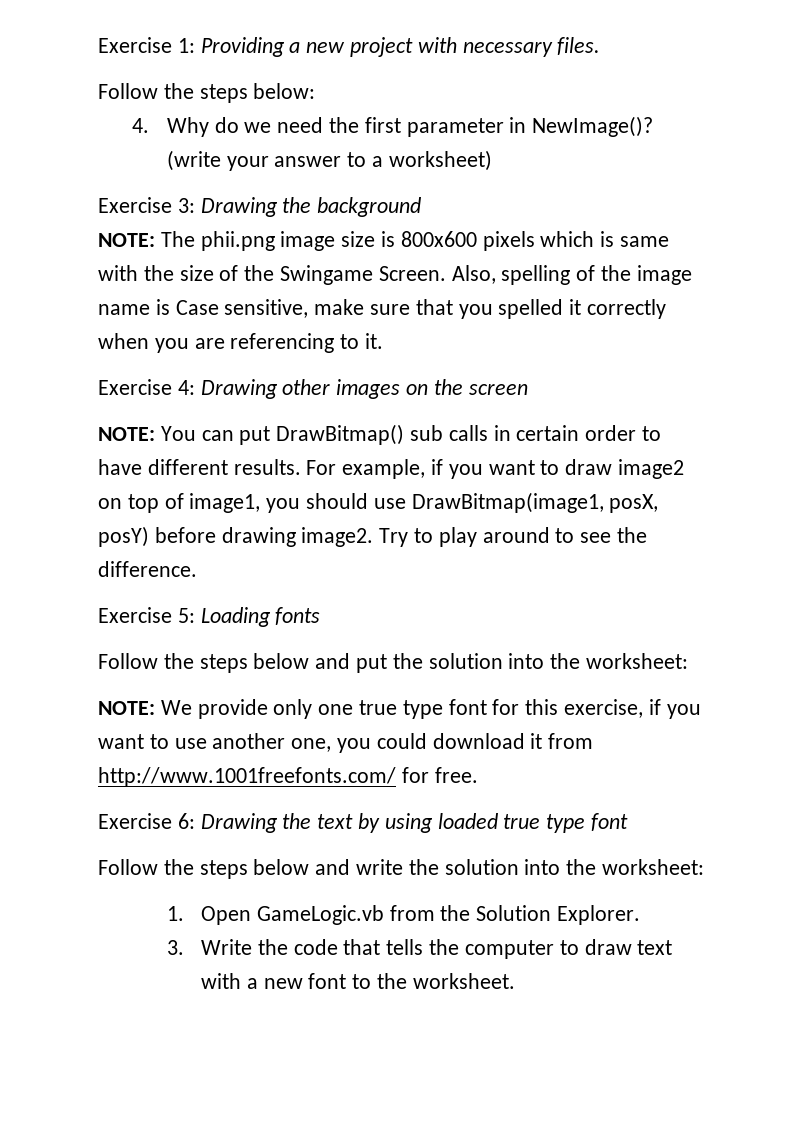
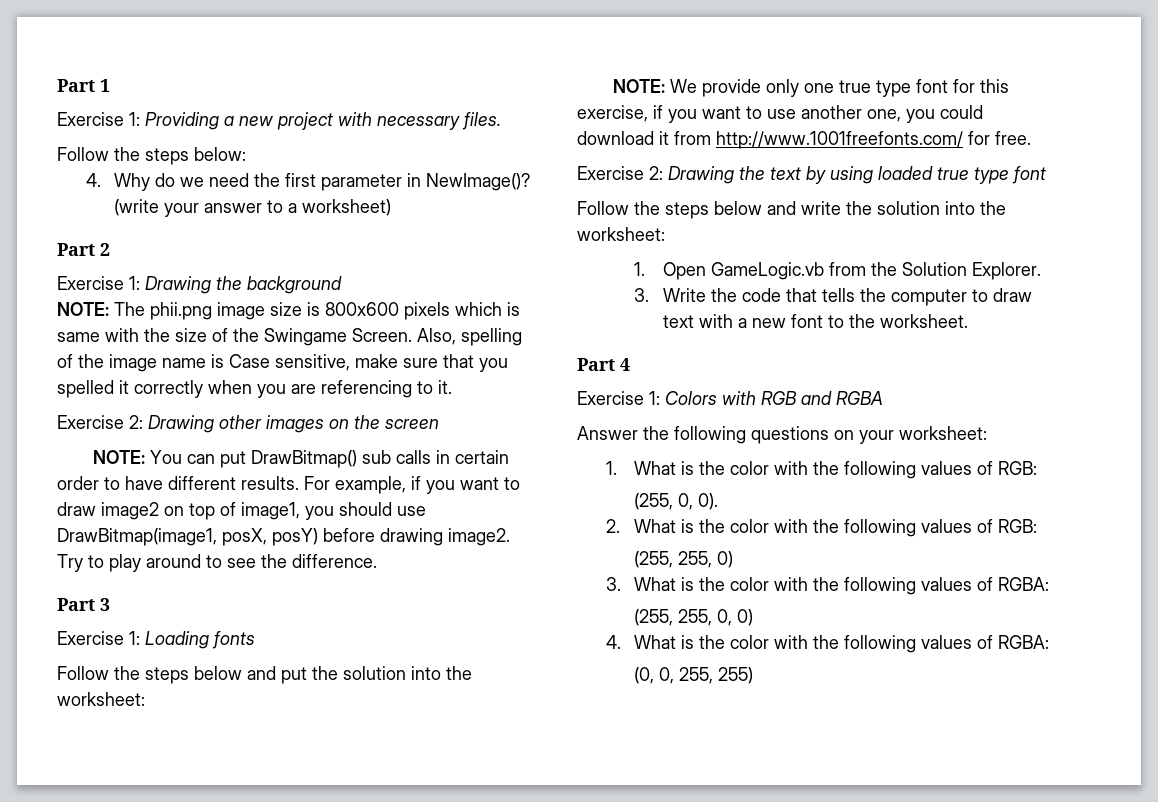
+ Part 1
- Exercise 3: Drawing the background
+ Part 2
+ Exercise 1: Drawing the background
- Exercise 4: Drawing other images on the screen
+ Exercise 2: Drawing other images on the screen
- Exercise 5: Loading fonts
+ Part 3
+ Exercise 1: Loading fonts
- Exercise 6: Drawing the text by using loaded true type font
+ Exercise 2: Drawing the text by using loaded true type font
+ Part 4
+ Exercise 1: Colors with RGB and RGBA
+ Answer the following questions on your worksheet:
+ 1. What is the color with the following values of RGB:
+ (255, 0, 0).
+ 2. What is the color with the following values of RGB:
+ (255, 255, 0)
+ 3. What is the color with the following values of RGBA:
+ (255, 255, 0, 0)
+ 4. What is the color with the following values of RGBA:
+ (0, 0, 255, 255)

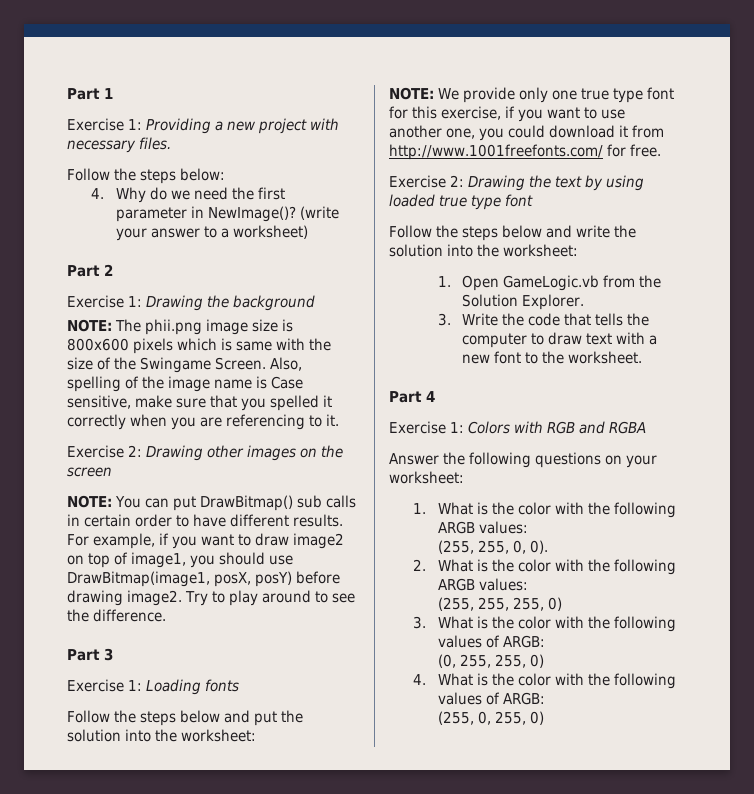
- 1. What is the color with the following values of RGB:
- (255, 0, 0).
+ 1. What is the color with the following ARGB values:
+ (255, 255, 0, 0).
- 2. What is the color with the following values of RGB:
- (255, 255, 0)
+ 2. What is the color with the following ARGB values:
+ (255, 255, 255, 0)
- 3. What is the color with the following values of RGBA:
- (255, 255, 0, 0)
+ 3. What is the color with the following values of ARGB:
+ (0, 255, 255, 0)
- 4. What is the color with the following values of RGBA:
- (0, 0, 255, 255)
+ 4. What is the color with the following values of ARGB:
+ (255, 0, 255, 0)

